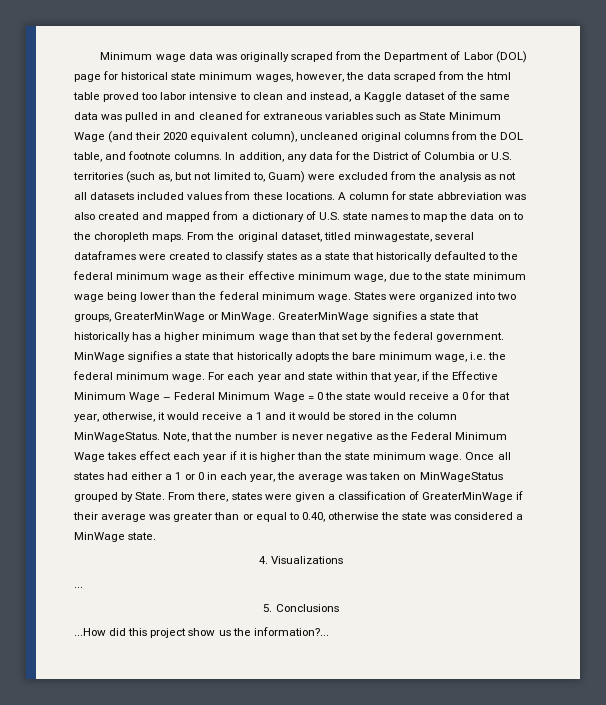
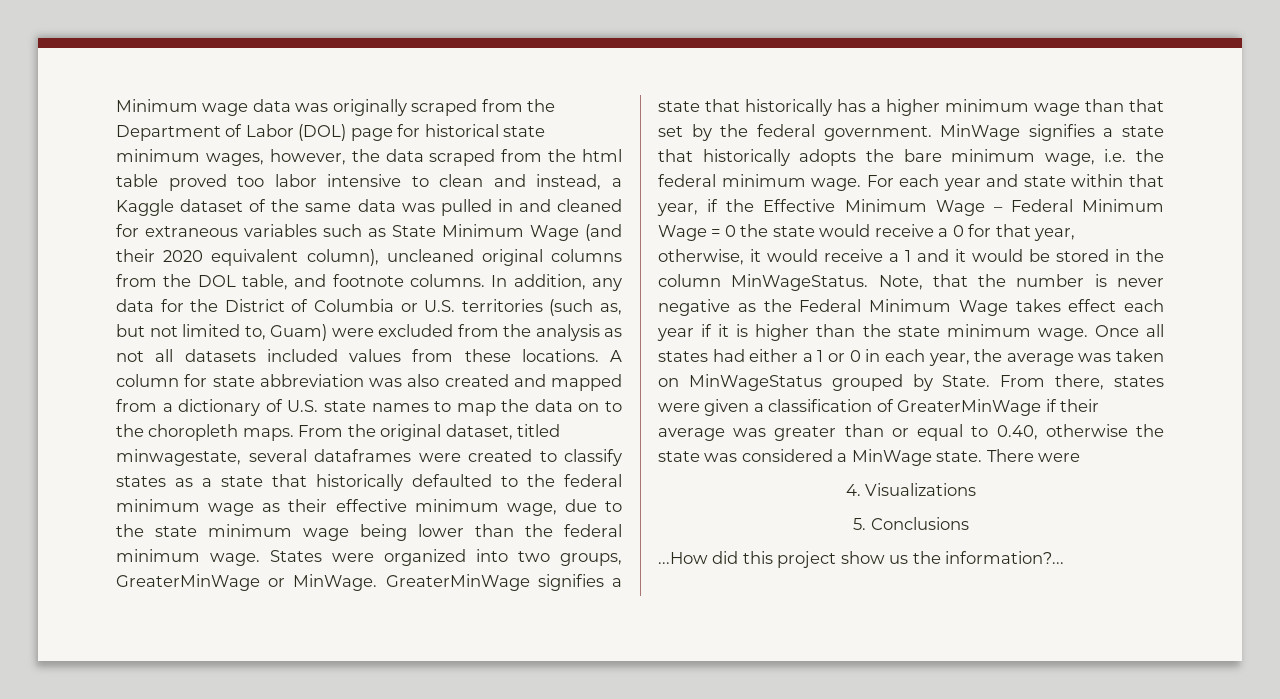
+ There were
- ...

